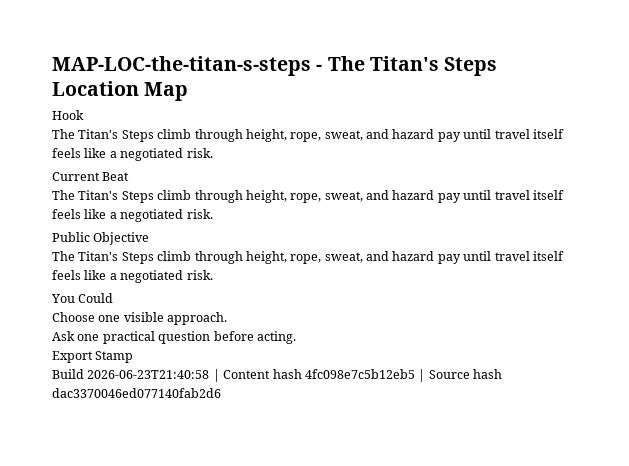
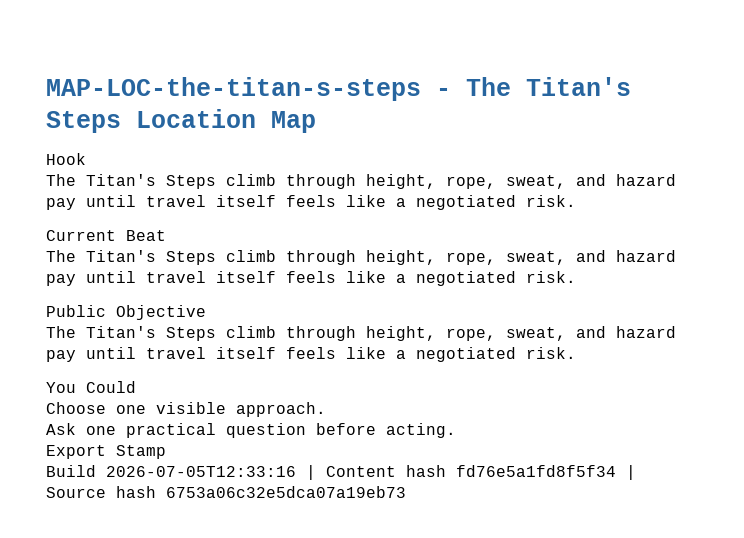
- Build 2026-06-23T21:40:58 | Content hash 4fc098e7c5b12eb5 | Source hash dac3370046ed077140fab2d6
+ Build 2026-07-05T12:33:16 | Content hash fd76e5a1fd8f5f34 | Source hash 6753a06c32e5dca07a19eb73

